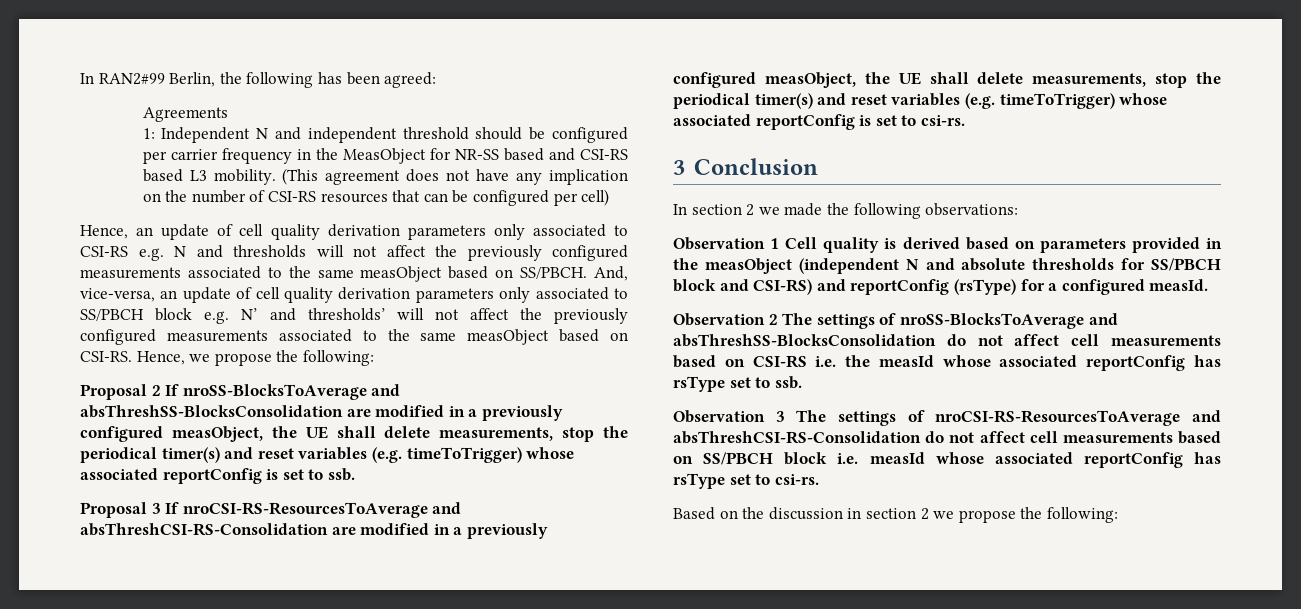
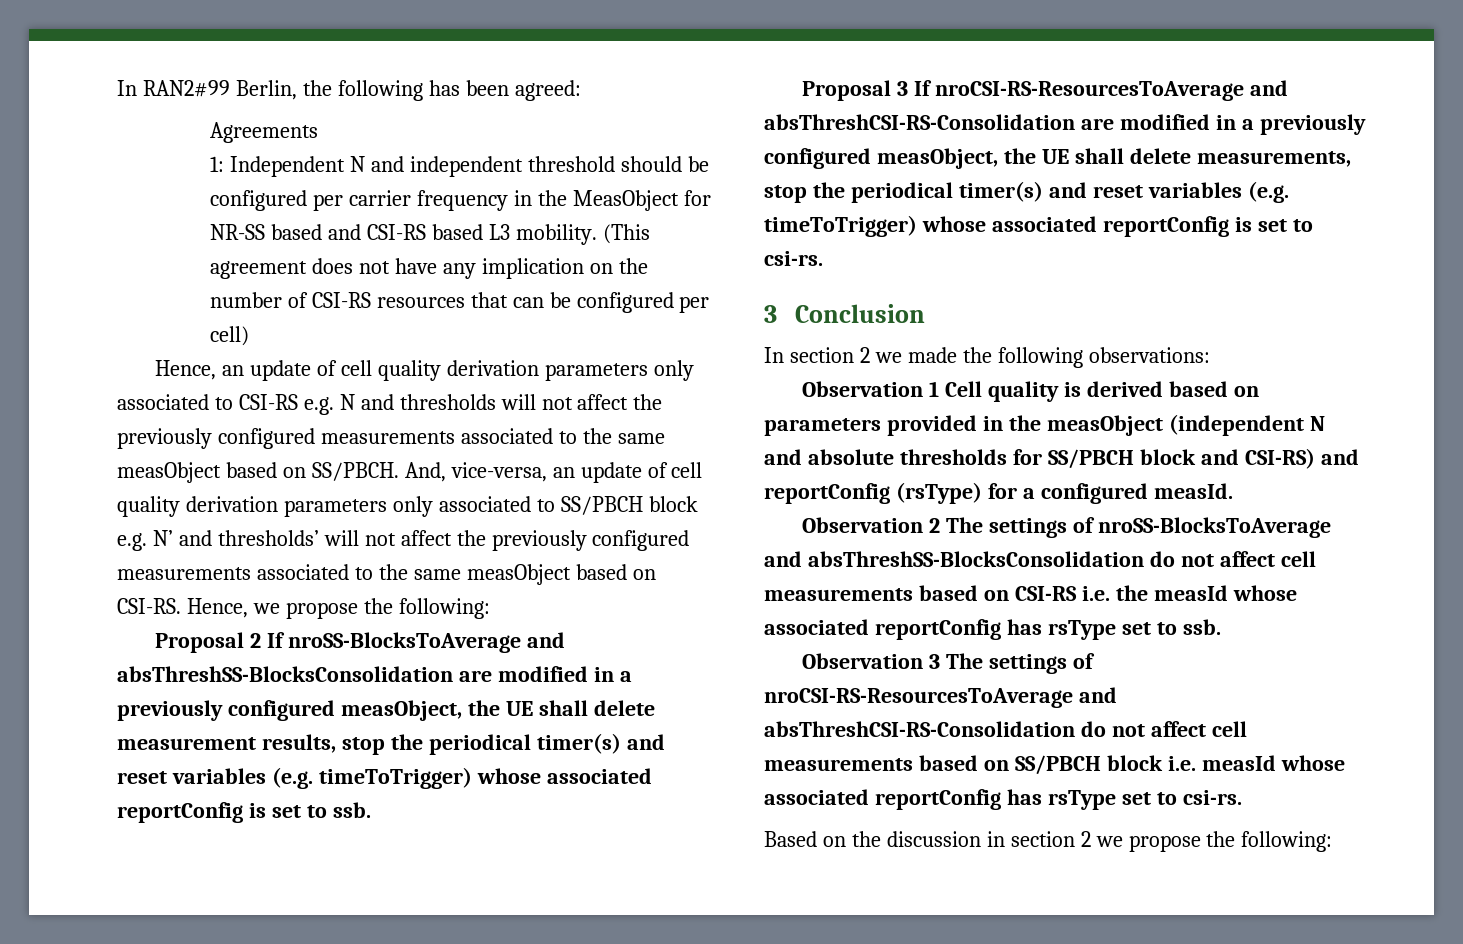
- Proposal 2 If nroSS-BlocksToAverage and absThreshSS-BlocksConsolidation are modified in a previously configured measObject, the UE shall delete measurements, stop the periodical timer(s) and reset variables (e.g. timeToTrigger) whose associated reportConfig is set to ssb.
+ Proposal 2 If nroSS-BlocksToAverage and absThreshSS-BlocksConsolidation are modified in a previously configured measObject, the UE shall delete measurement results, stop the periodical timer(s) and reset variables (e.g. timeToTrigger) whose associated reportConfig is set to ssb.

